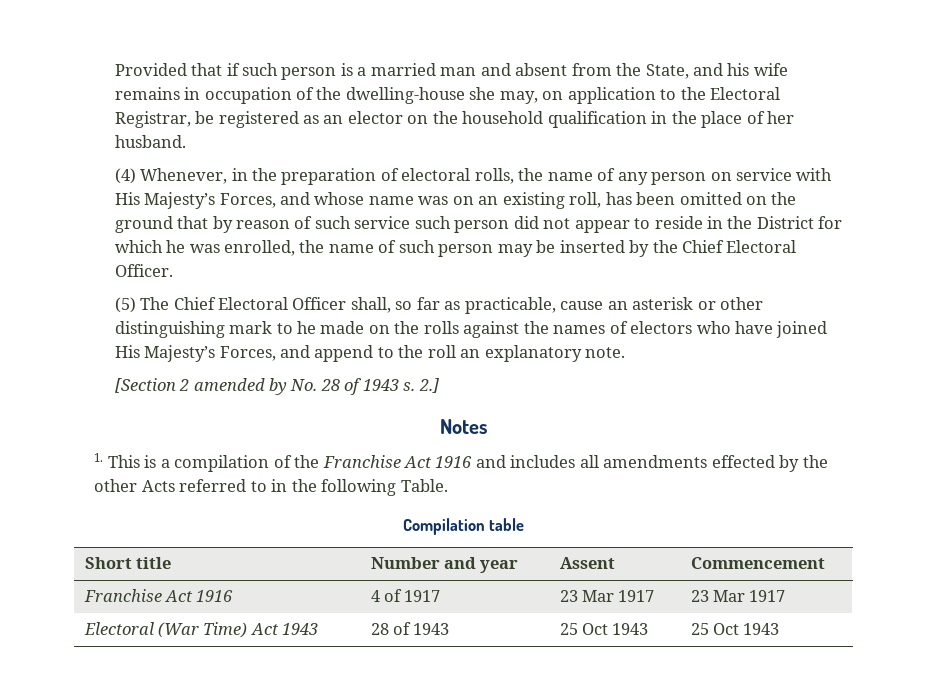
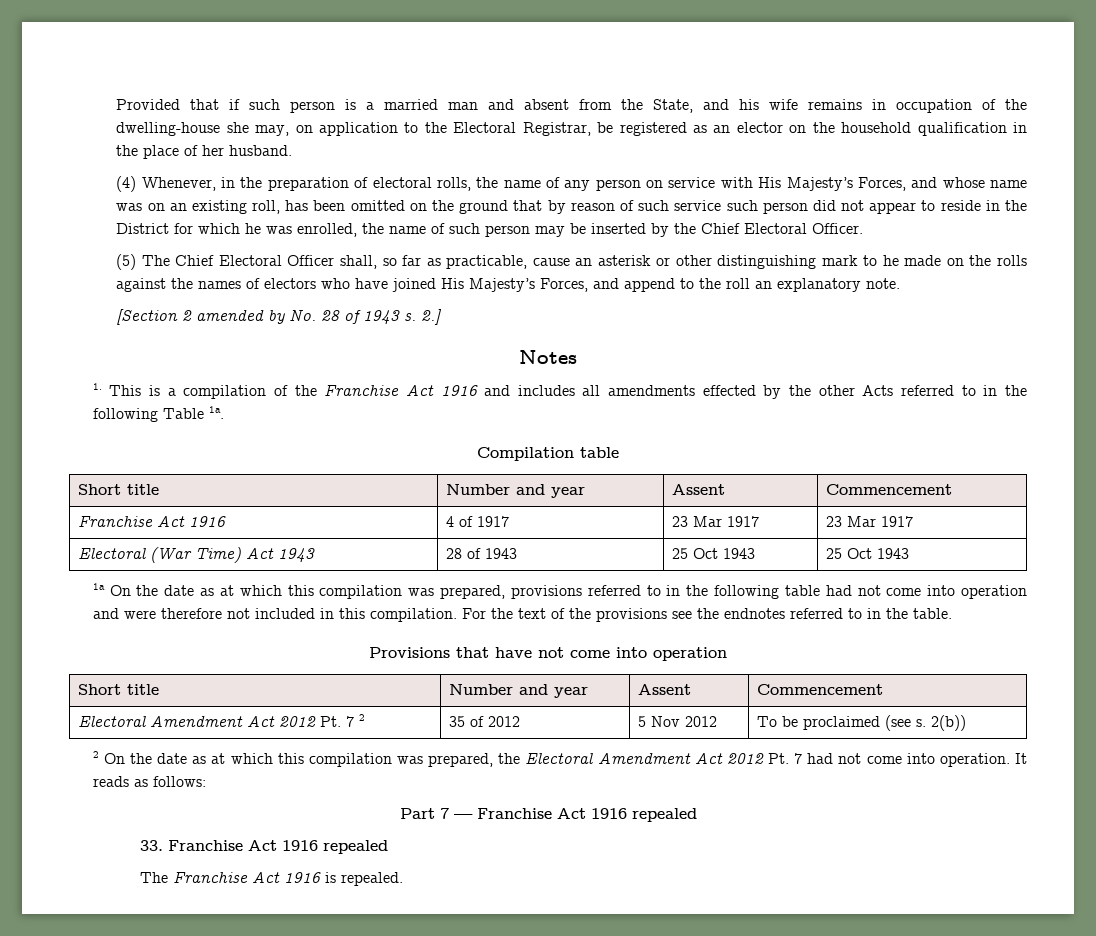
- 1. This is a compilation of the Franchise Act 1916 and includes all amendments effected by the other Acts referred to in the following Table.
+ 1. This is a compilation of the Franchise Act 1916 and includes all amendments effected by the other Acts referred to in the following Table 1a.
+ 1a On the date as at which this compilation was prepared, provisions referred to in the following table had not come into operation and were therefore not included in this compilation. For the text of the provisions see the endnotes referred to in the table.
+ Provisions that have not come into operation
+ Short title | Number and year | Assent | Commencement
+ Electoral Amendment Act 2012 Pt. 7 2 | 35 of 2012 | 5 Nov 2012 | To be proclaimed (see s. 2(b))
+ 2 On the date as at which this compilation was prepared, the Electoral Amendment Act 2012 Pt. 7 had not come into operation. It reads as follows:
+ Part 7 — Franchise Act 1916 repealed
+ 33. Franchise Act 1916 repealed
+ The Franchise Act 1916 is repealed.

